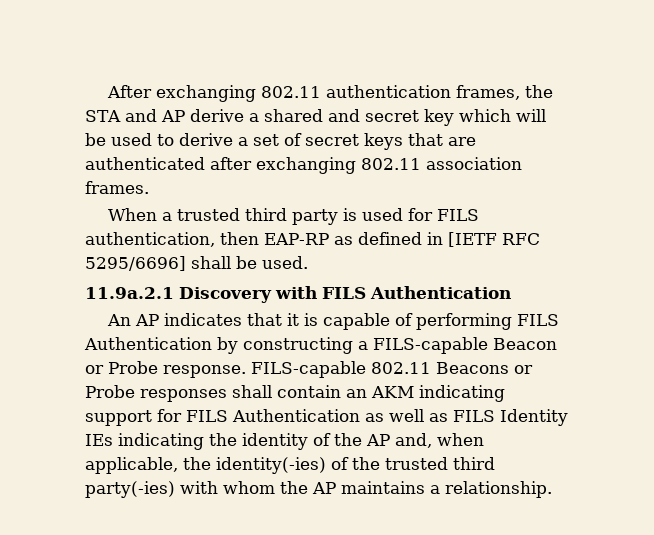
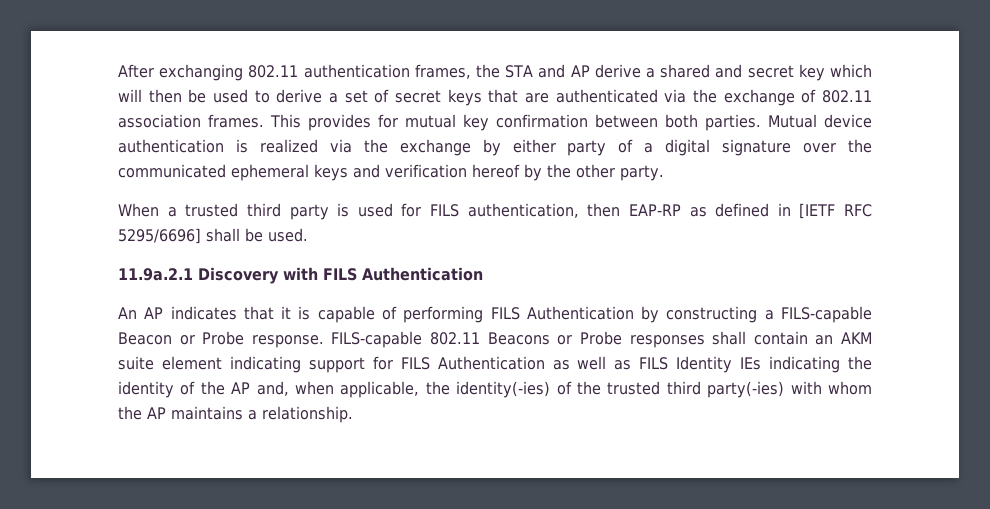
- After exchanging 802.11 authentication frames, the STA and AP derive a shared and secret key which will be used to derive a set of secret keys that are authenticated after exchanging 802.11 association frames.
+ After exchanging 802.11 authentication frames, the STA and AP derive a shared and secret key which will then be used to derive a set of secret keys that are authenticated via the exchange of 802.11 association frames. This provides for mutual key confirmation between both parties. Mutual device authentication is realized via the exchange by either party of a digital signature over the communicated ephemeral keys and verification hereof by the other party.
- FILS-capable 802.11 Beacons or Probe responses shall contain an AKM indicating support for FILS Authentication as well as FILS Identity IEs indicating the identity of the AP and, when applicable, the identity(-ies) of the trusted third party(-ies) with whom the AP maintains a relationship.
+ FILS-capable 802.11 Beacons or Probe responses shall contain an AKM suite element indicating support for FILS Authentication as well as FILS Identity IEs indicating the identity of the AP and, when applicable, the identity(-ies) of the trusted third party(-ies) with whom the AP maintains a relationship.

